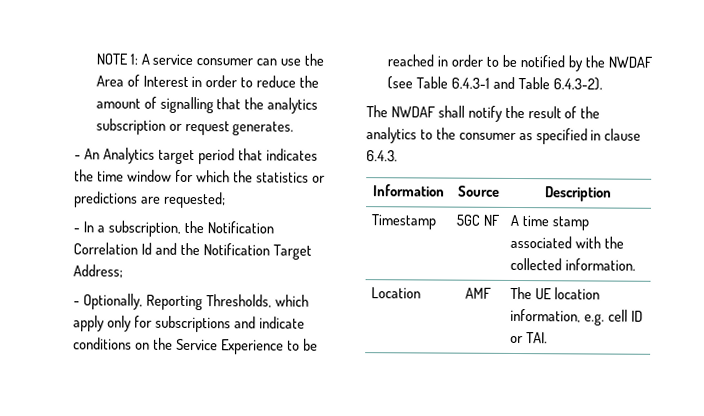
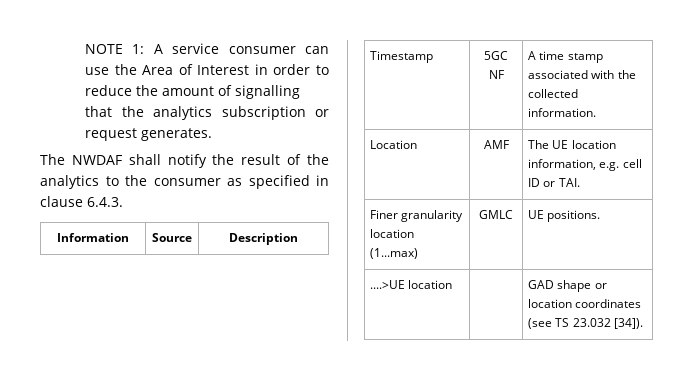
- - An Analytics target period that indicates the time window for which the statistics or predictions are requested;
- - In a subscription, the Notification Correlation Id and the Notification Target Address;
- - Optionally, Reporting Thresholds, which apply only for subscriptions and indicate conditions on the Service Experience to be reached in order to be notified by the NWDAF (see Table 6.4.3-1 and Table 6.4.3-2).
+ Finer granularity location (1...max) | GMLC | UE positions.
+ ....>UE location | | GAD shape or location coordinates (see TS 23.032 [34]).

